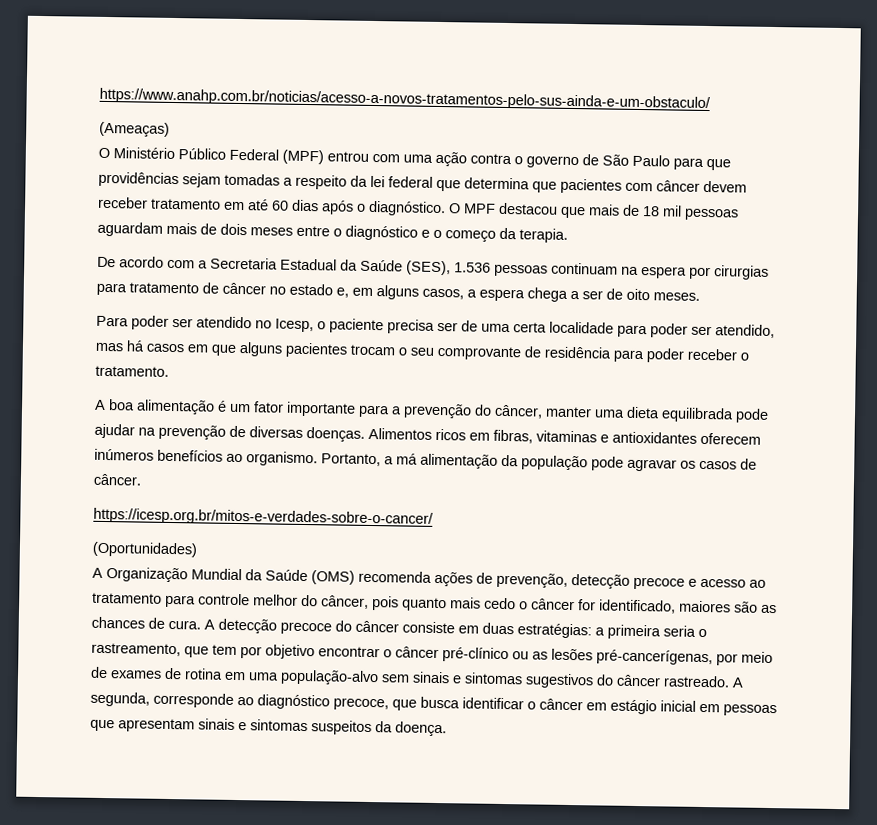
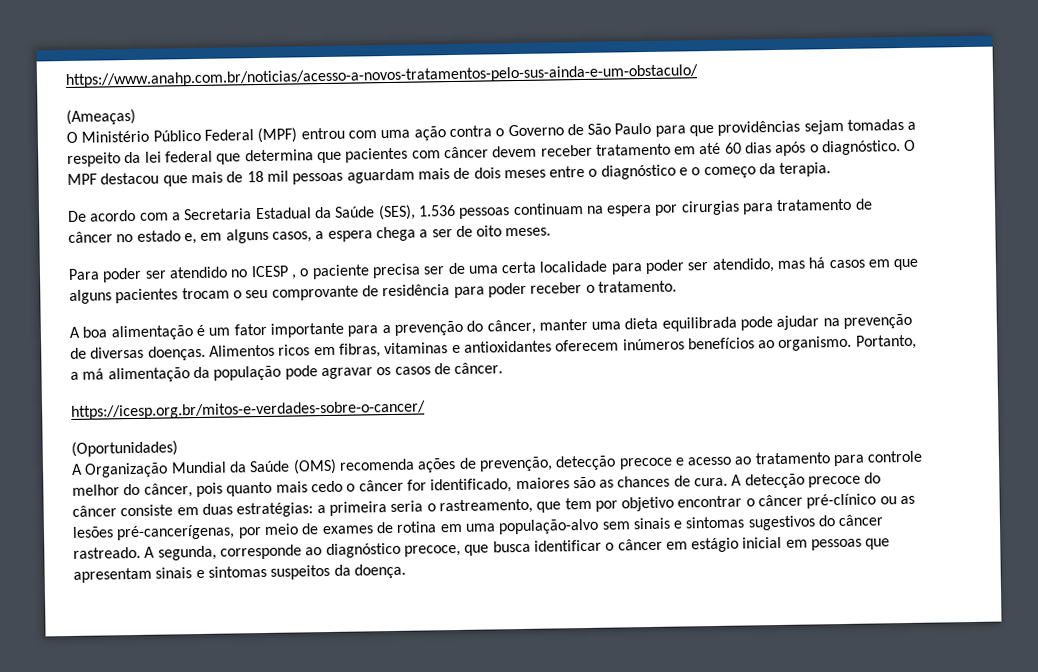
- O Ministério Público Federal (MPF) entrou com uma ação contra o governo de São Paulo para que providências sejam tomadas a respeito da lei federal que determina que pacientes com câncer devem receber tratamento em até 60 dias após o diagnóstico.
+ O Ministério Público Federal (MPF) entrou com uma ação contra o Governo de São Paulo para que providências sejam tomadas a respeito da lei federal que determina que pacientes com câncer devem receber tratamento em até 60 dias após o diagnóstico.
- Para poder ser atendido no Icesp, o paciente precisa ser de uma certa localidade para poder ser atendido, mas há casos em que alguns pacientes trocam o seu comprovante de residência para poder receber o tratamento.
+ Para poder ser atendido no ICESP , o paciente precisa ser de uma certa localidade para poder ser atendido, mas há casos em que alguns pacientes trocam o seu comprovante de residência para poder receber o tratamento.

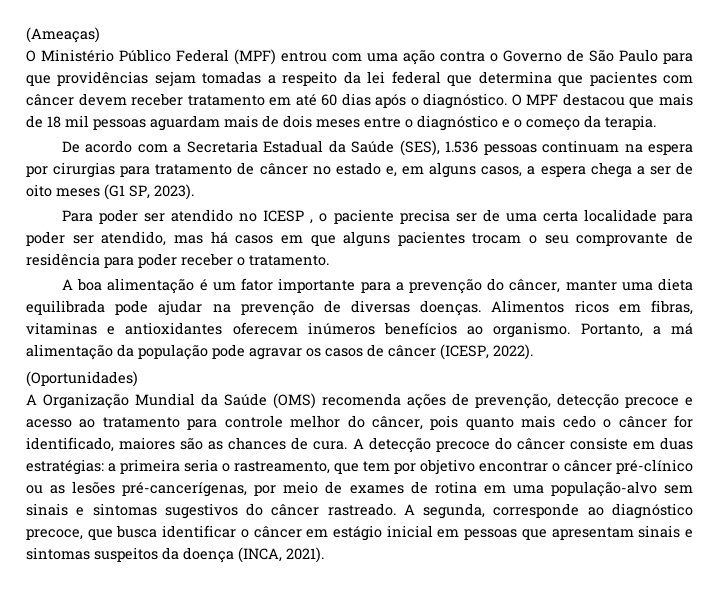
- https://www.anahp.com.br/noticias/acesso-a-novos-tratamentos-pelo-sus-ainda-e-um-obstaculo/
- De acordo com a Secretaria Estadual da Saúde (SES), 1.536 pessoas continuam na espera por cirurgias para tratamento de câncer no estado e, em alguns casos, a espera chega a ser de oito meses.
+ De acordo com a Secretaria Estadual da Saúde (SES), 1.536 pessoas continuam na espera por cirurgias para tratamento de câncer no estado e, em alguns casos, a espera chega a ser de oito meses (G1 SP, 2023).
- Portanto, a má alimentação da população pode agravar os casos de câncer.
- https://icesp.org.br/mitos-e-verdades-sobre-o-cancer/
+ Portanto, a má alimentação da população pode agravar os casos de câncer (ICESP, 2022).
- A segunda, corresponde ao diagnóstico precoce, que busca identificar o câncer em estágio inicial em pessoas que apresentam sinais e sintomas suspeitos da doença.
+ A segunda, corresponde ao diagnóstico precoce, que busca identificar o câncer em estágio inicial em pessoas que apresentam sinais e sintomas suspeitos da doença (INCA, 2021).

